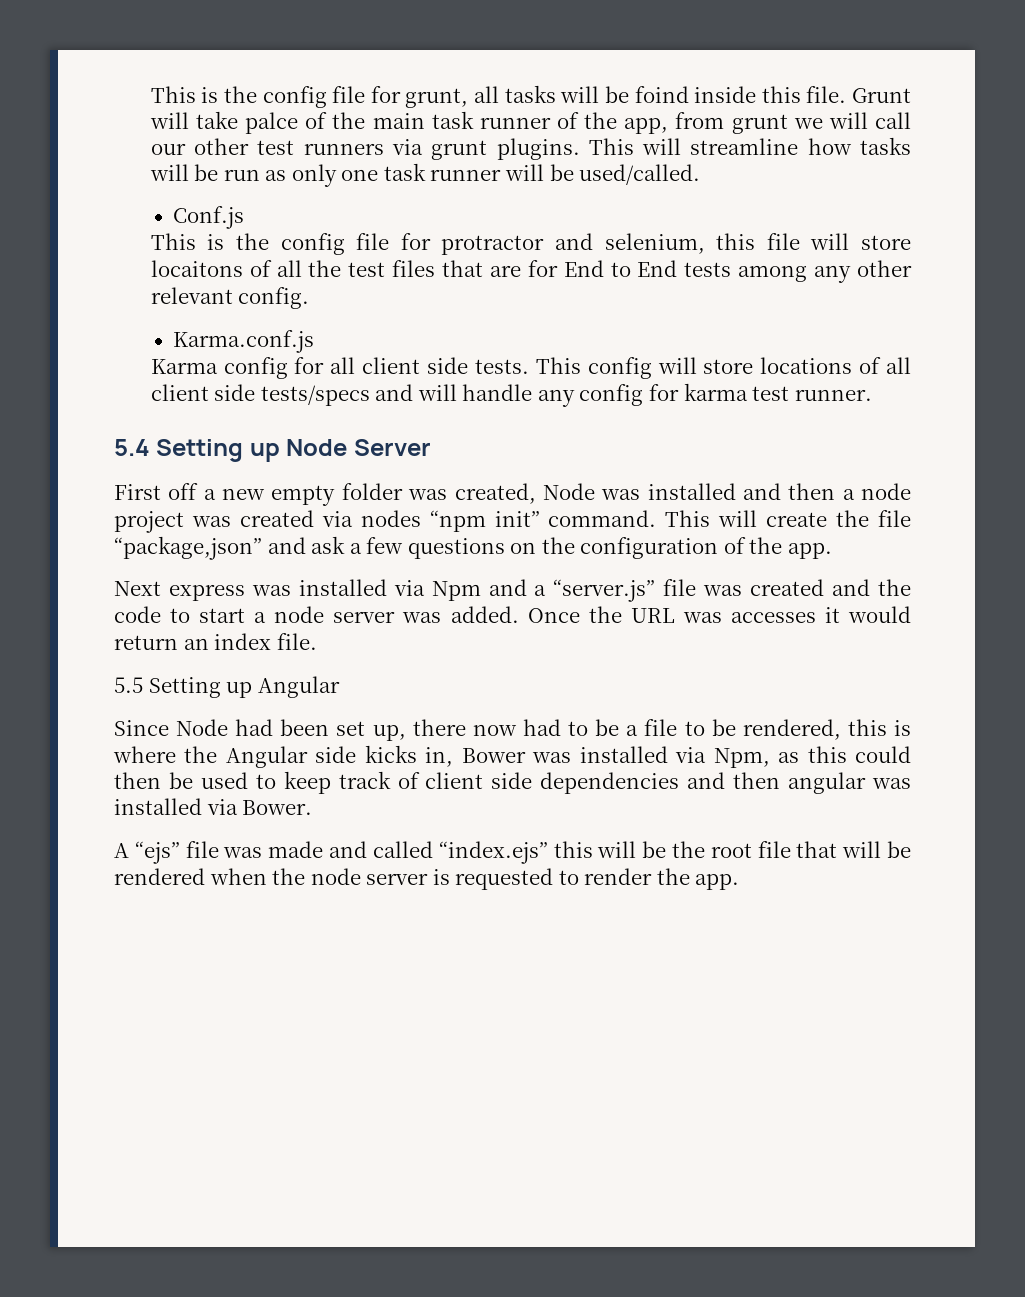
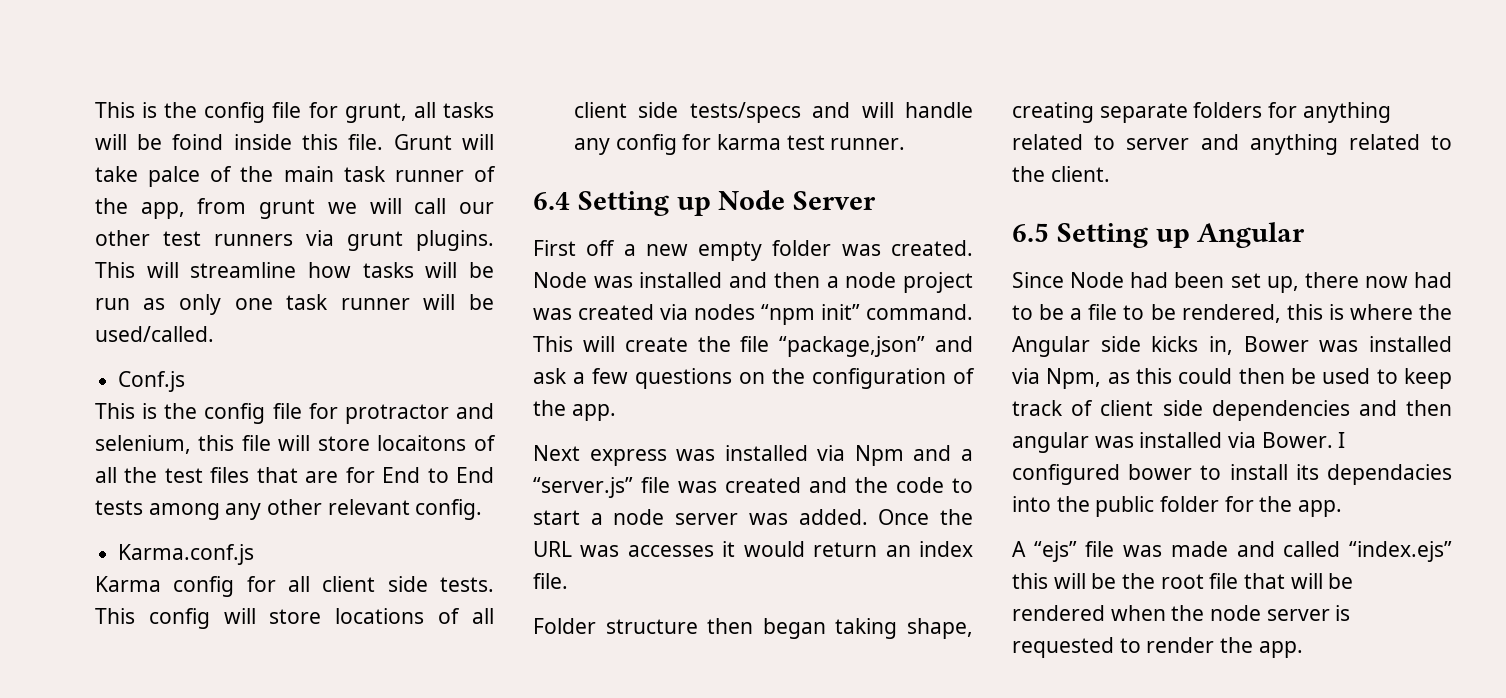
- 5.4 Setting up Node Server
+ 6.4 Setting up Node Server
- First off a new empty folder was created, Node was installed and then a node project was created via nodes “npm init” command.
+ First off a new empty folder was created. Node was installed and then a node project was created via nodes “npm init” command.
- 5.5 Setting up Angular
+ Folder structure then began taking shape, creating separate folders for anything related to server and anything related to the client.
+ 6.5 Setting up Angular
+ I configured bower to install its dependacies into the public folder for the app.

